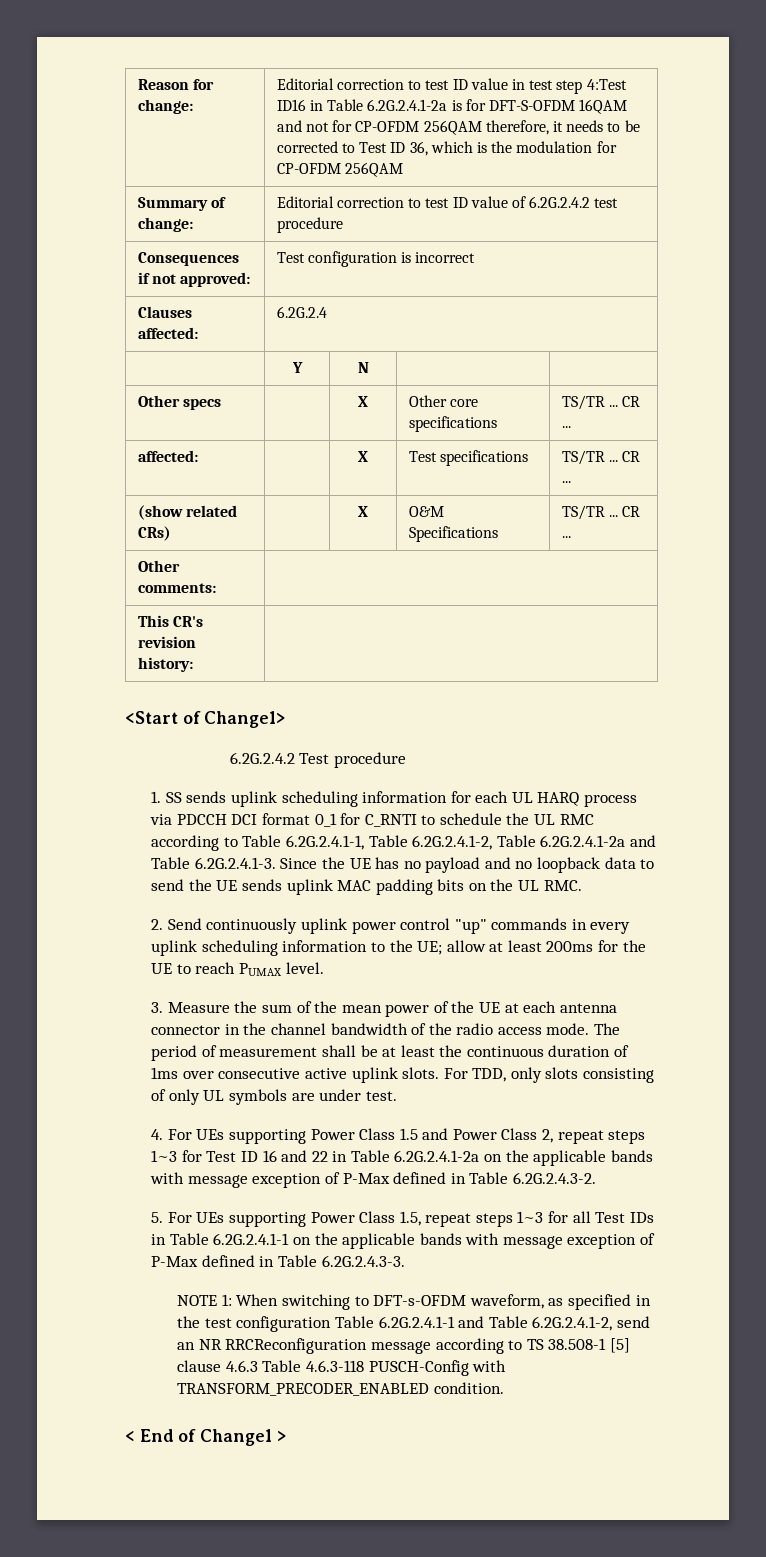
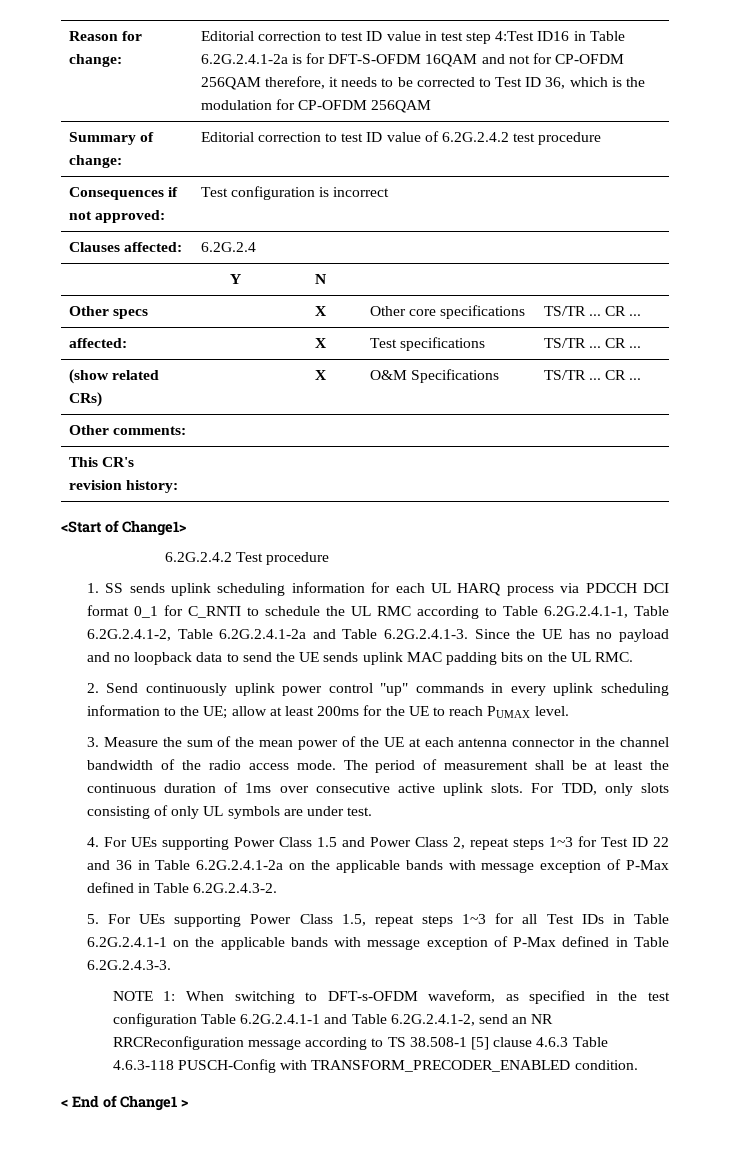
- 4. For UEs supporting Power Class 1.5 and Power Class 2, repeat steps 1~3 for Test ID 16 and 22 in Table 6.2G.2.4.1-2a on the applicable bands with message exception of P-Max defined in Table 6.2G.2.4.3-2.
+ 4. For UEs supporting Power Class 1.5 and Power Class 2, repeat steps 1~3 for Test ID 22 and 36 in Table 6.2G.2.4.1-2a on the applicable bands with message exception of P-Max defined in Table 6.2G.2.4.3-2.

